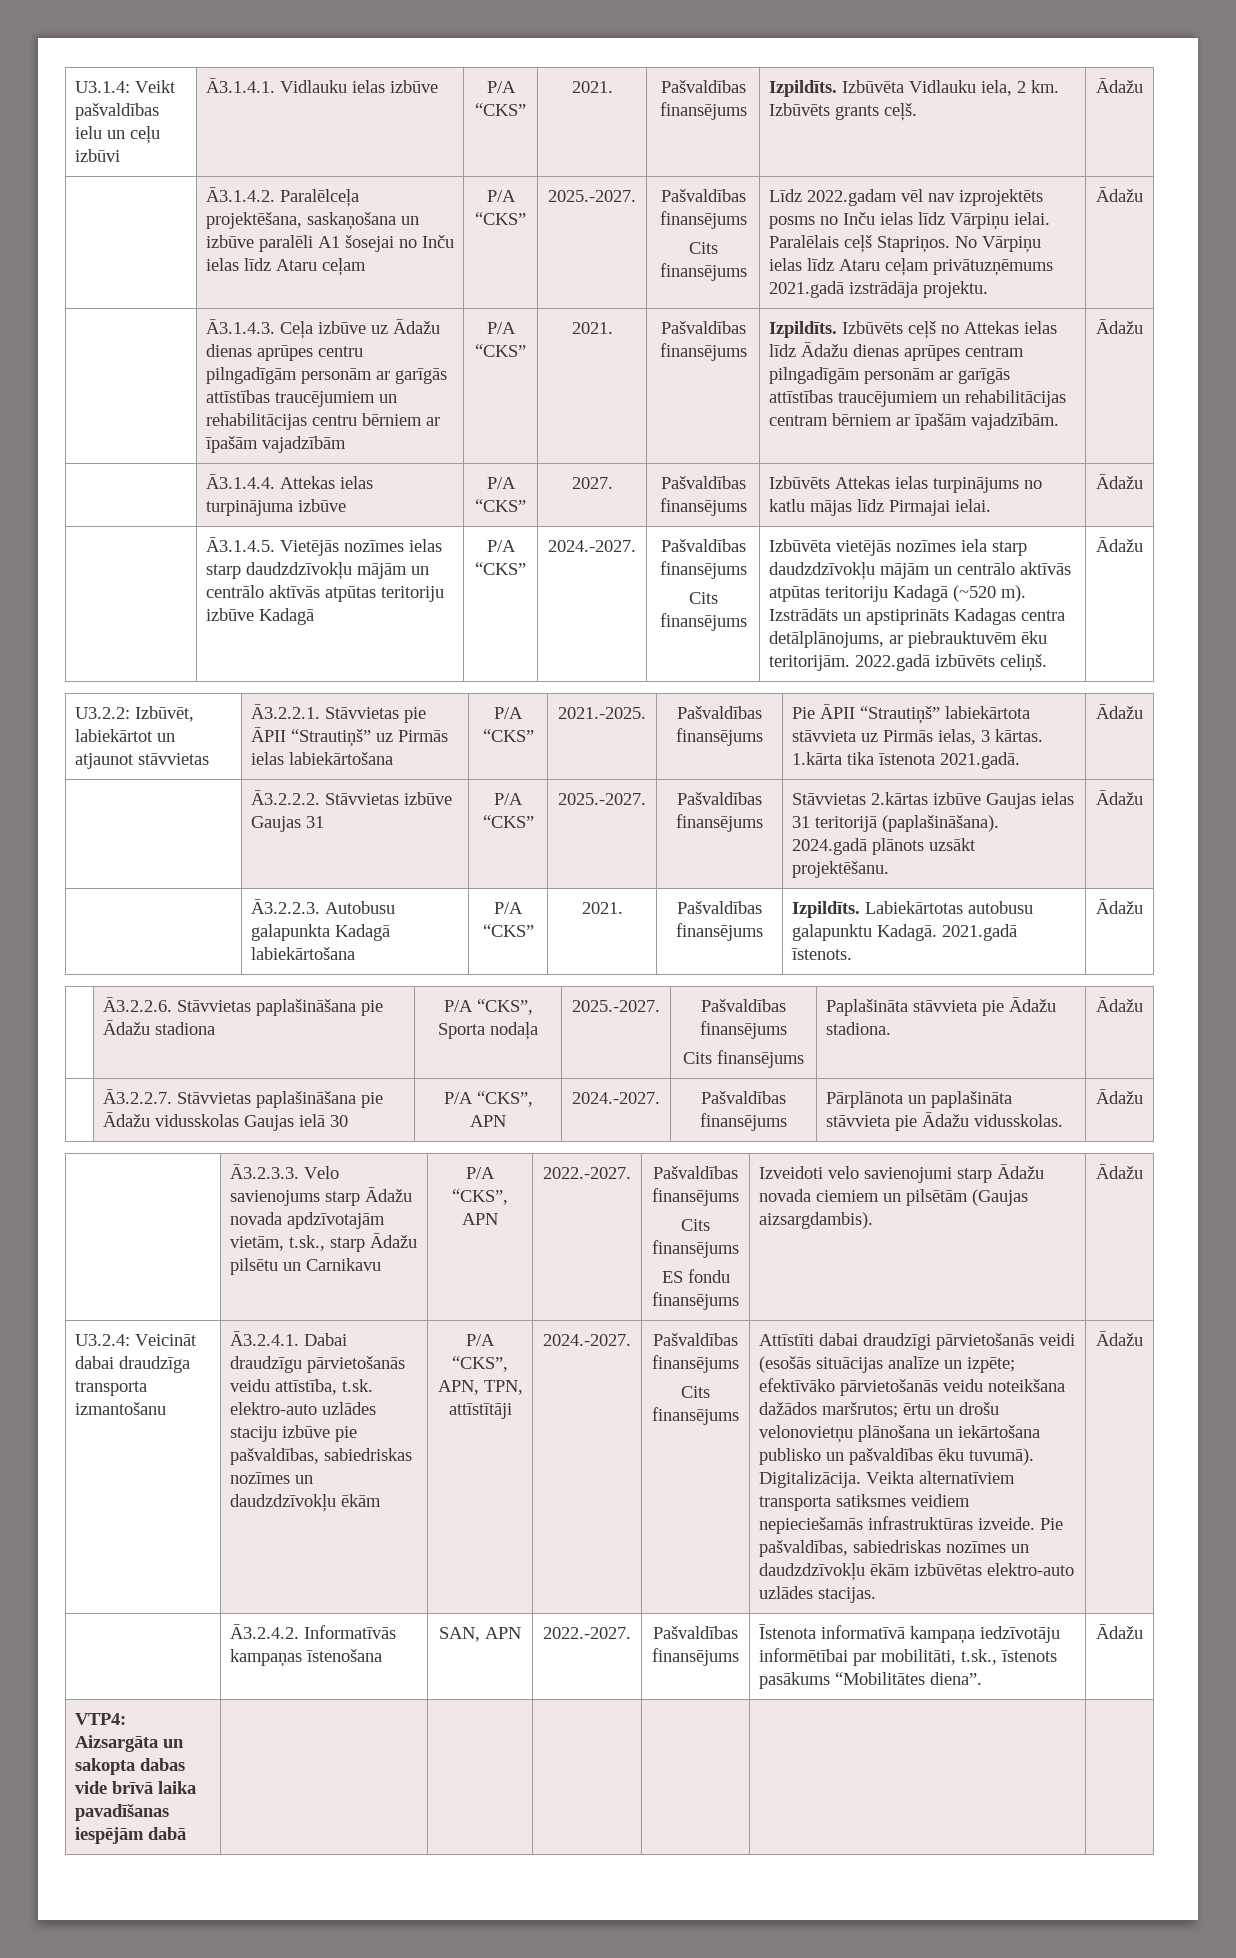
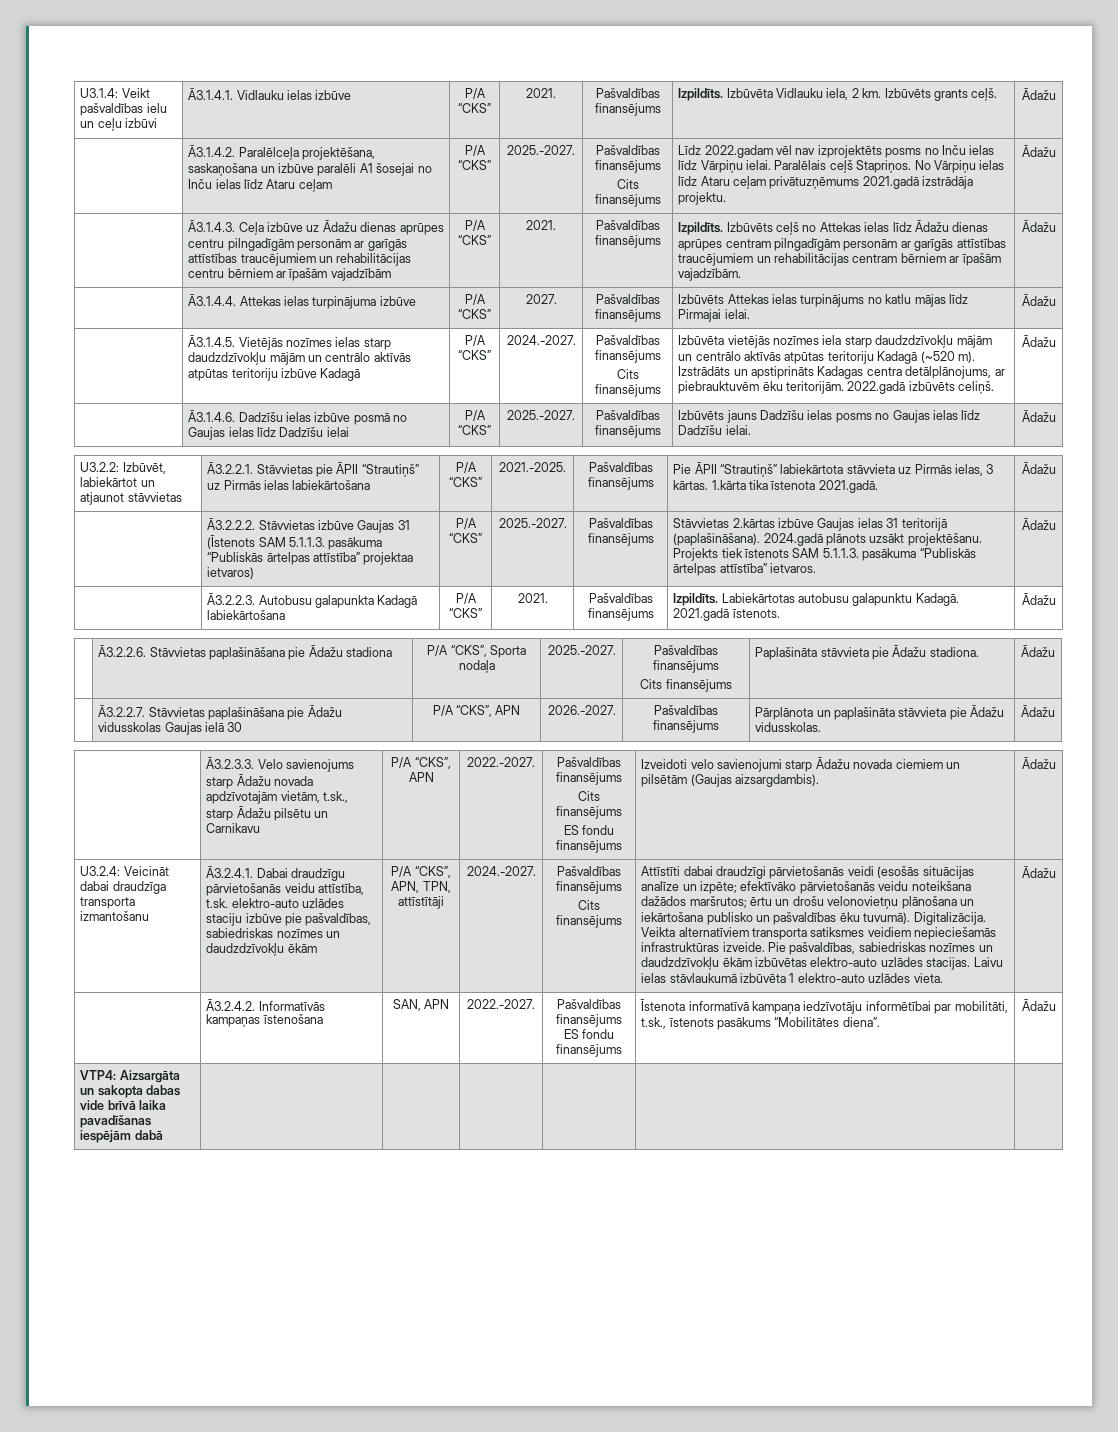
+ | Ā3.1.4.6. Dadzīšu ielas izbūve posmā no Gaujas ielas līdz Dadzīšu ielai | P/A “CKS” | 2025.-2027. | Pašvaldības finansējums | Izbūvēts jauns Dadzīšu ielas posms no Gaujas ielas līdz Dadzīšu ielai. | Ādažu
- Ā3.2.2.2. Stāvvietas izbūve Gaujas 31
+ Ā3.2.2.2. Stāvvietas izbūve Gaujas 31 (Īstenots SAM 5.1.1.3. pasākuma “Publiskās ārtelpas attīstība” projektaa ietvaros)
+ Projekts tiek īstenots SAM 5.1.1.3. pasākuma “Publiskās ārtelpas attīstība” ietvaros.
- | Ā3.2.2.7. Stāvvietas paplašināšana pie Ādažu vidusskolas Gaujas ielā 30 | P/A “CKS”, APN | 2024.-2027. | Pašvaldības finansējums | Pārplānota un paplašināta stāvvieta pie Ādažu vidusskolas. | Ādažu
+ | Ā3.2.2.7. Stāvvietas paplašināšana pie Ādažu vidusskolas Gaujas ielā 30 | P/A “CKS”, APN | 2026.-2027. | Pašvaldības finansējums | Pārplānota un paplašināta stāvvieta pie Ādažu vidusskolas. | Ādažu
+ Laivu ielas stāvlaukumā izbūvēta 1 elektro-auto uzlādes vieta.
- | Ā3.2.4.2. Informatīvās kampaņas īstenošana | SAN, APN | 2022.-2027. | Pašvaldības finansējums | Īstenota informatīvā kampaņa iedzīvotāju informētībai par mobilitāti, t.sk., īstenots pasākums “Mobilitātes diena”. | Ādažu
+ | Ā3.2.4.2. Informatīvās kampaņas īstenošana | SAN, APN | 2022.-2027. | Pašvaldības finansējums ES fondu finansējums | Īstenota informatīvā kampaņa iedzīvotāju informētībai par mobilitāti, t.sk., īstenots pasākums “Mobilitātes diena”. | Ādažu

